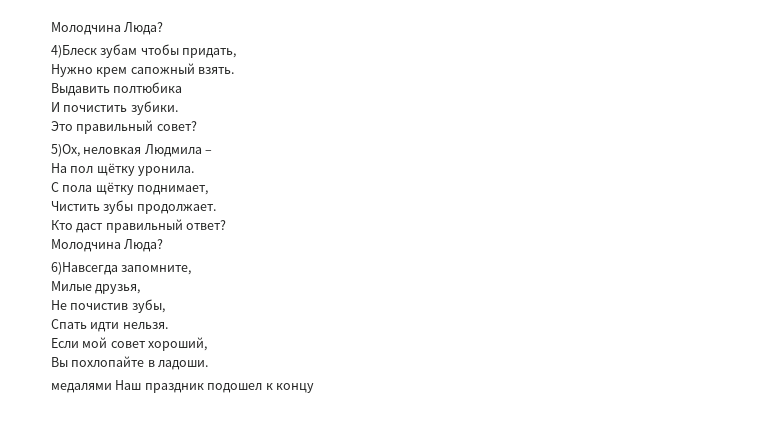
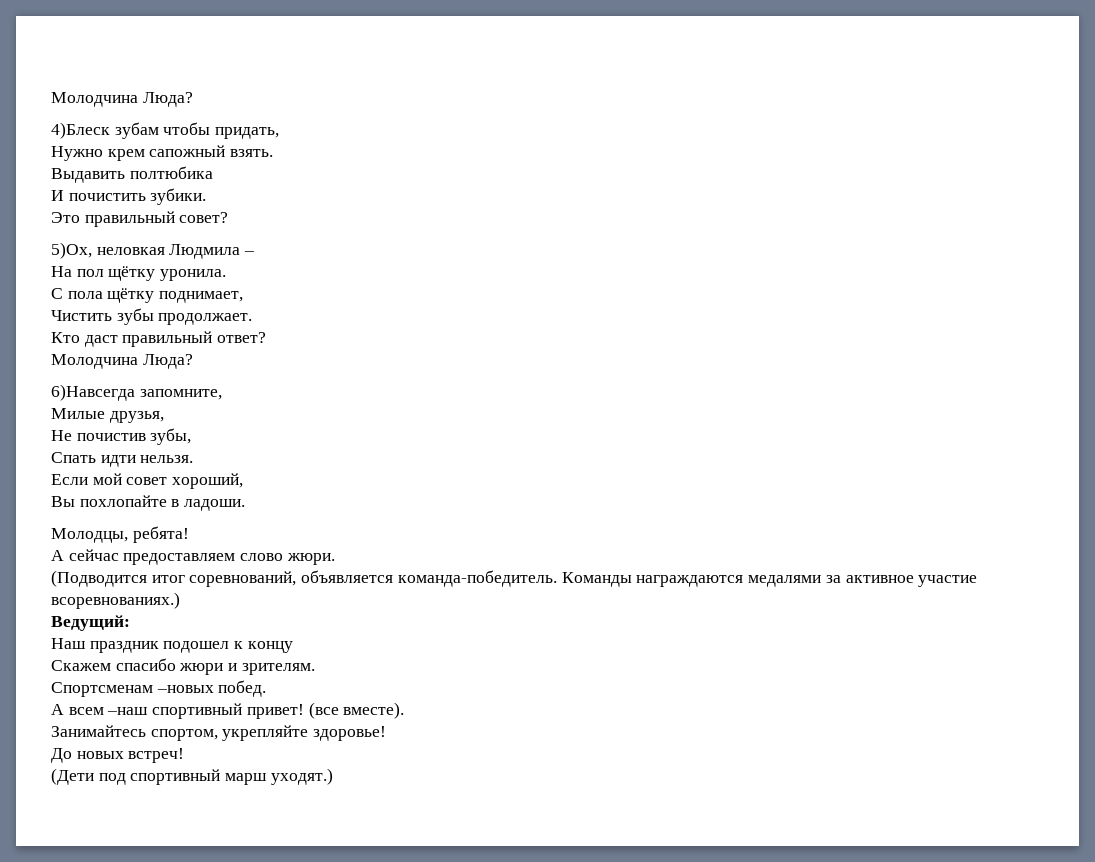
- медалями Наш праздник подошел к концу
+ Молодцы, ребята!
+ А сейчас предоставляем слово жюри.
+ (Подводится итог соревнований, объявляется команда-победитель. Команды награждаются медалями за активное участие всоревнованиях.)
+ Ведущий:
+ Наш праздник подошел к концу
+ Скажем спасибо жюри и зрителям.
+ Спортсменам –новых побед.
+ А всем –наш спортивный привет! (все вместе).
+ Занимайтесь спортом, укрепляйте здоровье!
+ До новых встреч!
+ (Дети под спортивный марш уходят.)

